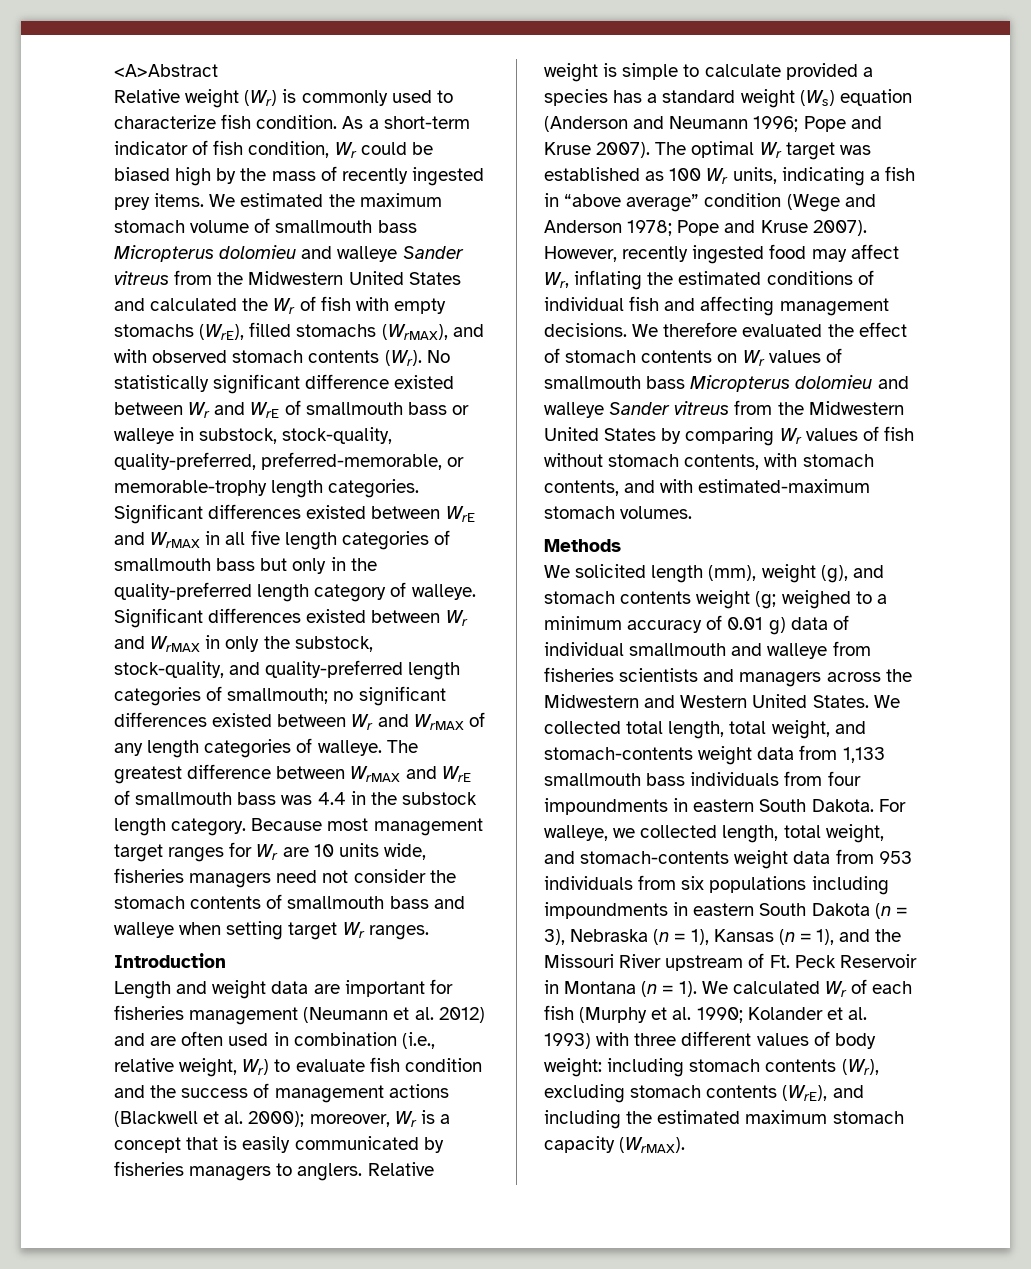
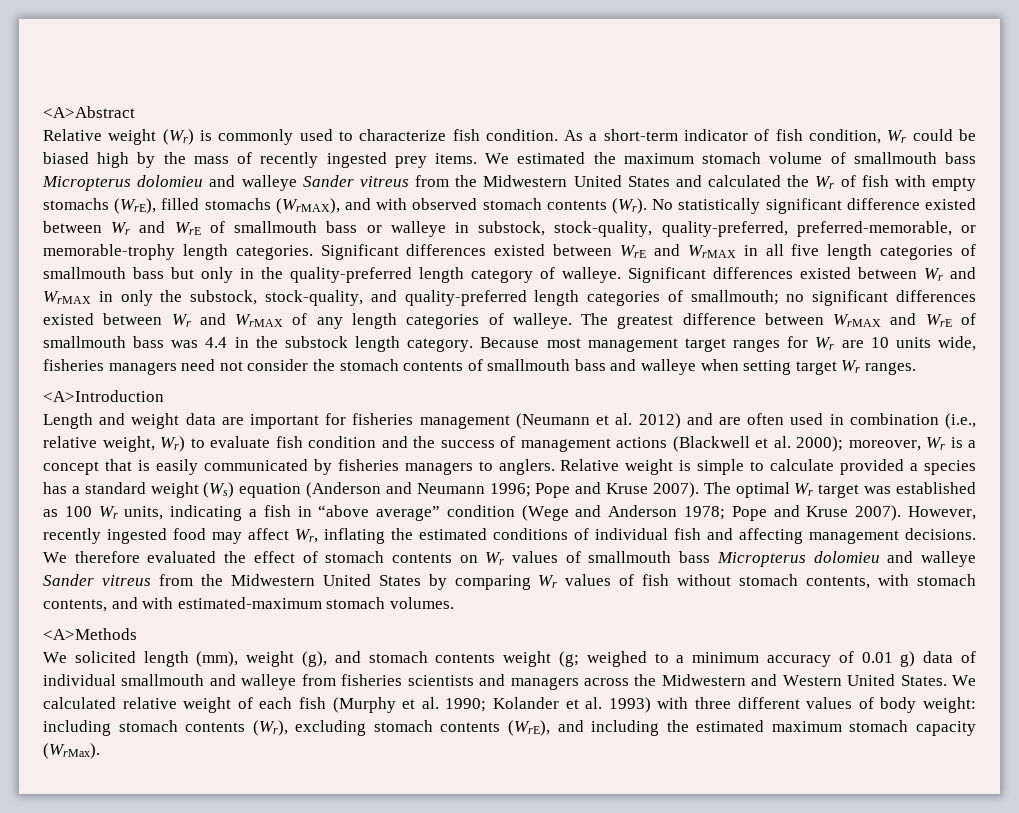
- Introduction
+ <A>Introduction
- Methods
+ <A>Methods
- We collected total length, total weight, and stomach-contents weight data from 1,133 smallmouth bass individuals from four impoundments in eastern South Dakota. For walleye, we collected length, total weight, and stomach-contents weight data from 953 individuals from six populations including impoundments in eastern South Dakota (n = 3), Nebraska (n = 1), Kansas (n = 1), and the Missouri River upstream of Ft. Peck Reservoir in Montana (n = 1). We calculated Wr of each fish (Murphy et al. 1990; Kolander et al. 1993) with three different values of body weight: including stomach contents (Wr), excluding stomach contents (WrE), and including the estimated maximum stomach capacity (WrMAX).
+ We calculated relative weight of each fish (Murphy et al. 1990; Kolander et al. 1993) with three different values of body weight: including stomach contents (Wr), excluding stomach contents (WrE), and including the estimated maximum stomach capacity (WrMax).

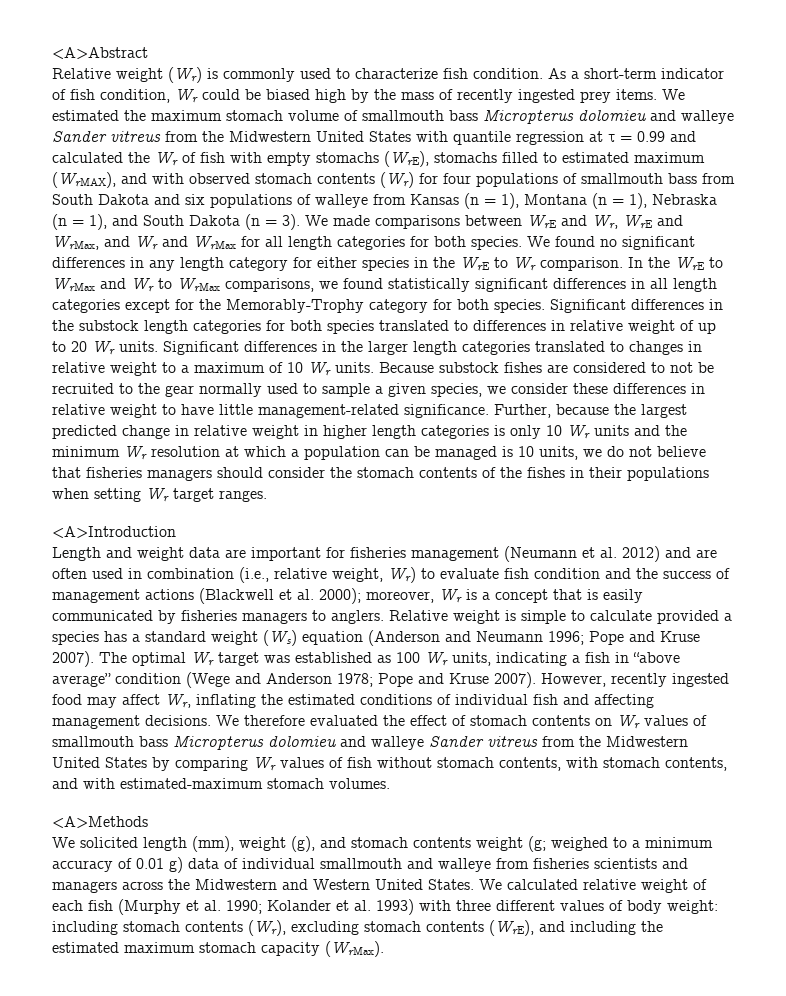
- We estimated the maximum stomach volume of smallmouth bass Micropterus dolomieu and walleye Sander vitreus from the Midwestern United States and calculated the Wr of fish with empty stomachs (WrE), filled stomachs (WrMAX), and with observed stomach contents (Wr). No statistically significant difference existed between Wr and WrE of smallmouth bass or walleye in substock, stock-quality, quality-preferred, preferred-memorable, or memorable-trophy length categories. Significant differences existed between WrE and WrMAX in all five length categories of smallmouth bass but only in the quality-preferred length category of walleye. Significant differences existed between Wr and WrMAX in only the substock, stock-quality, and quality-preferred length categories of smallmouth; no significant differences existed between Wr and WrMAX of any length categories of walleye. The greatest difference between WrMAX and WrE of smallmouth bass was 4.4 in the substock length category. Because most management target ranges for Wr are 10 units wide, fisheries managers need not consider the stomach contents of smallmouth bass and walleye when setting target Wr ranges.
+ We estimated the maximum stomach volume of smallmouth bass Micropterus dolomieu and walleye Sander vitreus from the Midwestern United States with quantile regression at τ = 0.99 and calculated the Wr of fish with empty stomachs (WrE), stomachs filled to estimated maximum (WrMAX), and with observed stomach contents (Wr) for four populations of smallmouth bass from South Dakota and six populations of walleye from Kansas (n = 1), Montana (n = 1), Nebraska (n = 1), and South Dakota (n = 3). We made comparisons between WrE and Wr, WrE and WrMax, and Wr and WrMax for all length categories for both species. We found no significant differences in any length category for either species in the WrE to Wr comparison. In the WrE to WrMax and Wr to WrMax comparisons, we found statistically significant differences in all length categories except for the Memorably-Trophy category for both species. Significant differences in the substock length categories for both species translated to differences in relative weight of up to 20 Wr units. Significant differences in the larger length categories translated to changes in relative weight to a maximum of 10 Wr units. Because substock fishes are considered to not be recruited to the gear normally used to sample a given species, we consider these differences in relative weight to have little management-related significance. Further, because the largest predicted change in relative weight in higher length categories is only 10 Wr units and the minimum Wr resolution at which a population can be managed is 10 units, we do not believe that fisheries managers should consider the stomach contents of the fishes in their populations when setting Wr target ranges.

